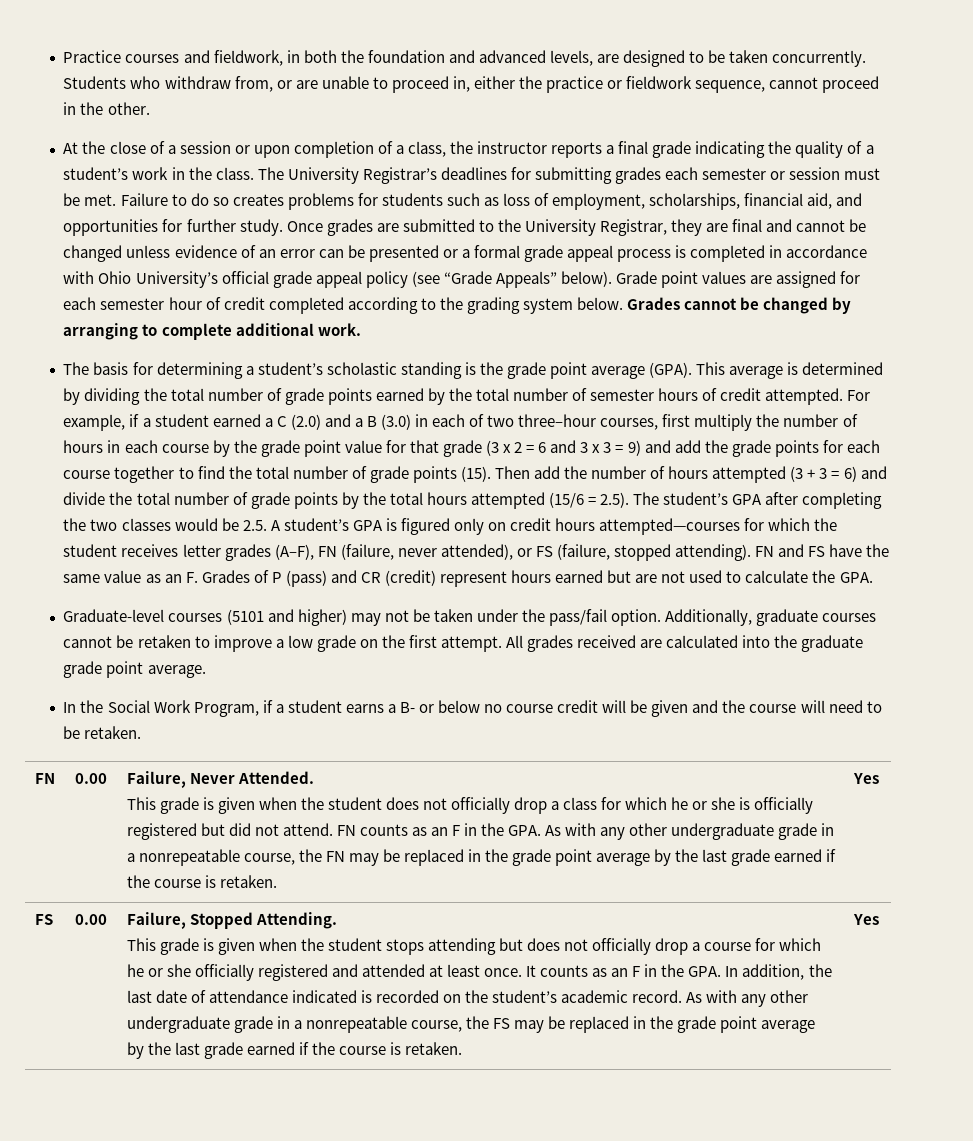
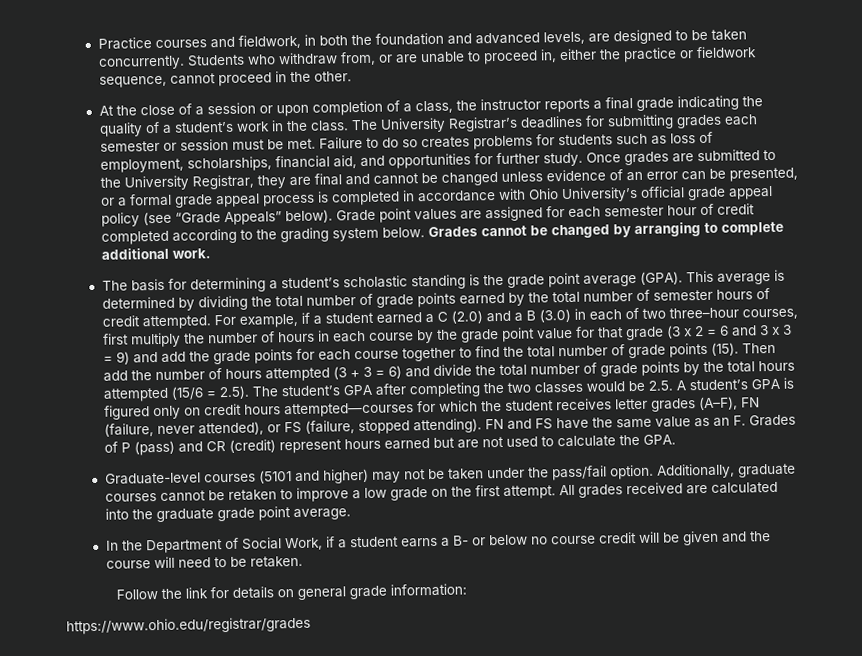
- Once grades are submitted to the University Registrar, they are final and cannot be changed unless evidence of an error can be presented or a formal grade appeal process is completed in accordance with Ohio University’s official grade appeal policy (see “Grade Appeals” below).
+ Once grades are submitted to the University Registrar, they are final and cannot be changed unless evidence of an error can be presented, or a formal grade appeal process is completed in accordance with Ohio University’s official grade appeal policy (see “Grade Appeals” below).
- In the Social Work Program, if a student earns a B- or below no course credit will be given and the course will need to be retaken.
+ In the Department of Social Work, if a student earns a B- or below no course credit will be given and the course will need to be retaken.
- FN | 0.00 | Failure, Never Attended.
- This grade is given when the student does not officially drop a class for which he or she is officially registered but did not attend. FN counts as an F in the GPA. As with any other undergraduate grade in a nonrepeatable course, the FN may be replaced in the grade point average by the last grade earned if the course is retaken. | Yes
- FS | 0.00 | Failure, Stopped Attending.
- This grade is given when the student stops attending but does not officially drop a course for which he or she officially registered and attended at least once. It counts as an F in the GPA. In addition, the last date of attendance indicated is recorded on the student’s academic record. As with any other undergraduate grade in a nonrepeatable course, the FS may be replaced in the grade point average by the last grade earned if the course is retaken. | Yes
+ Follow the link for details on general grade information:
+ https://www.ohio.edu/registrar/grades

